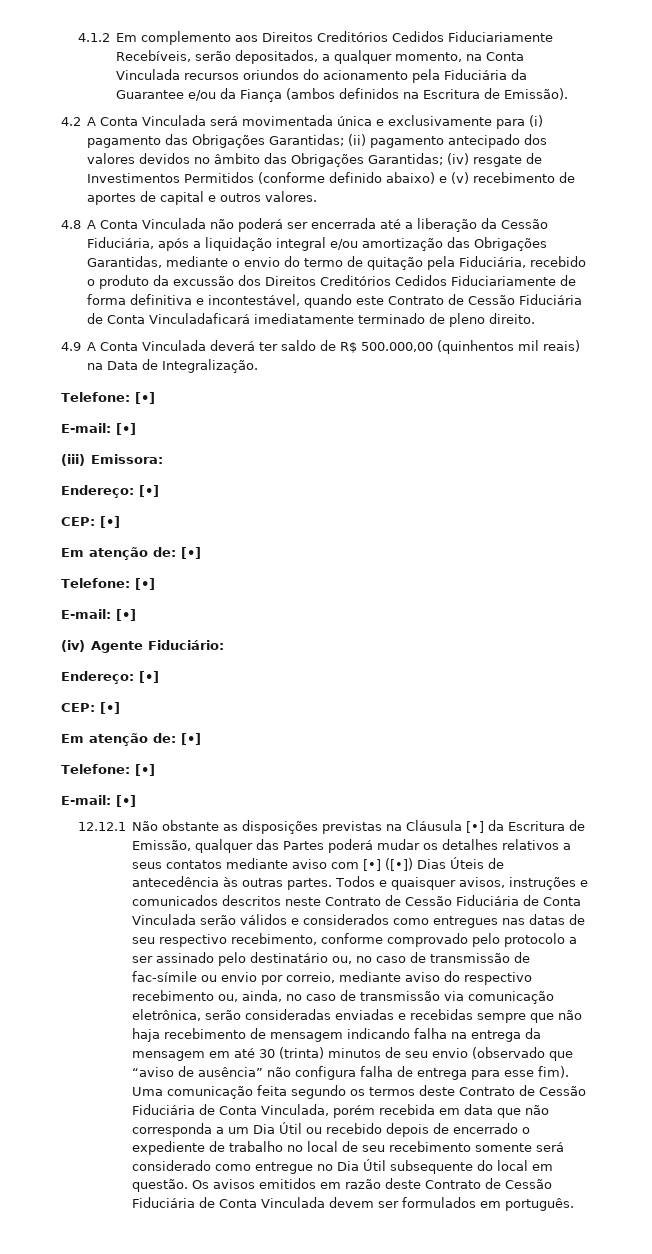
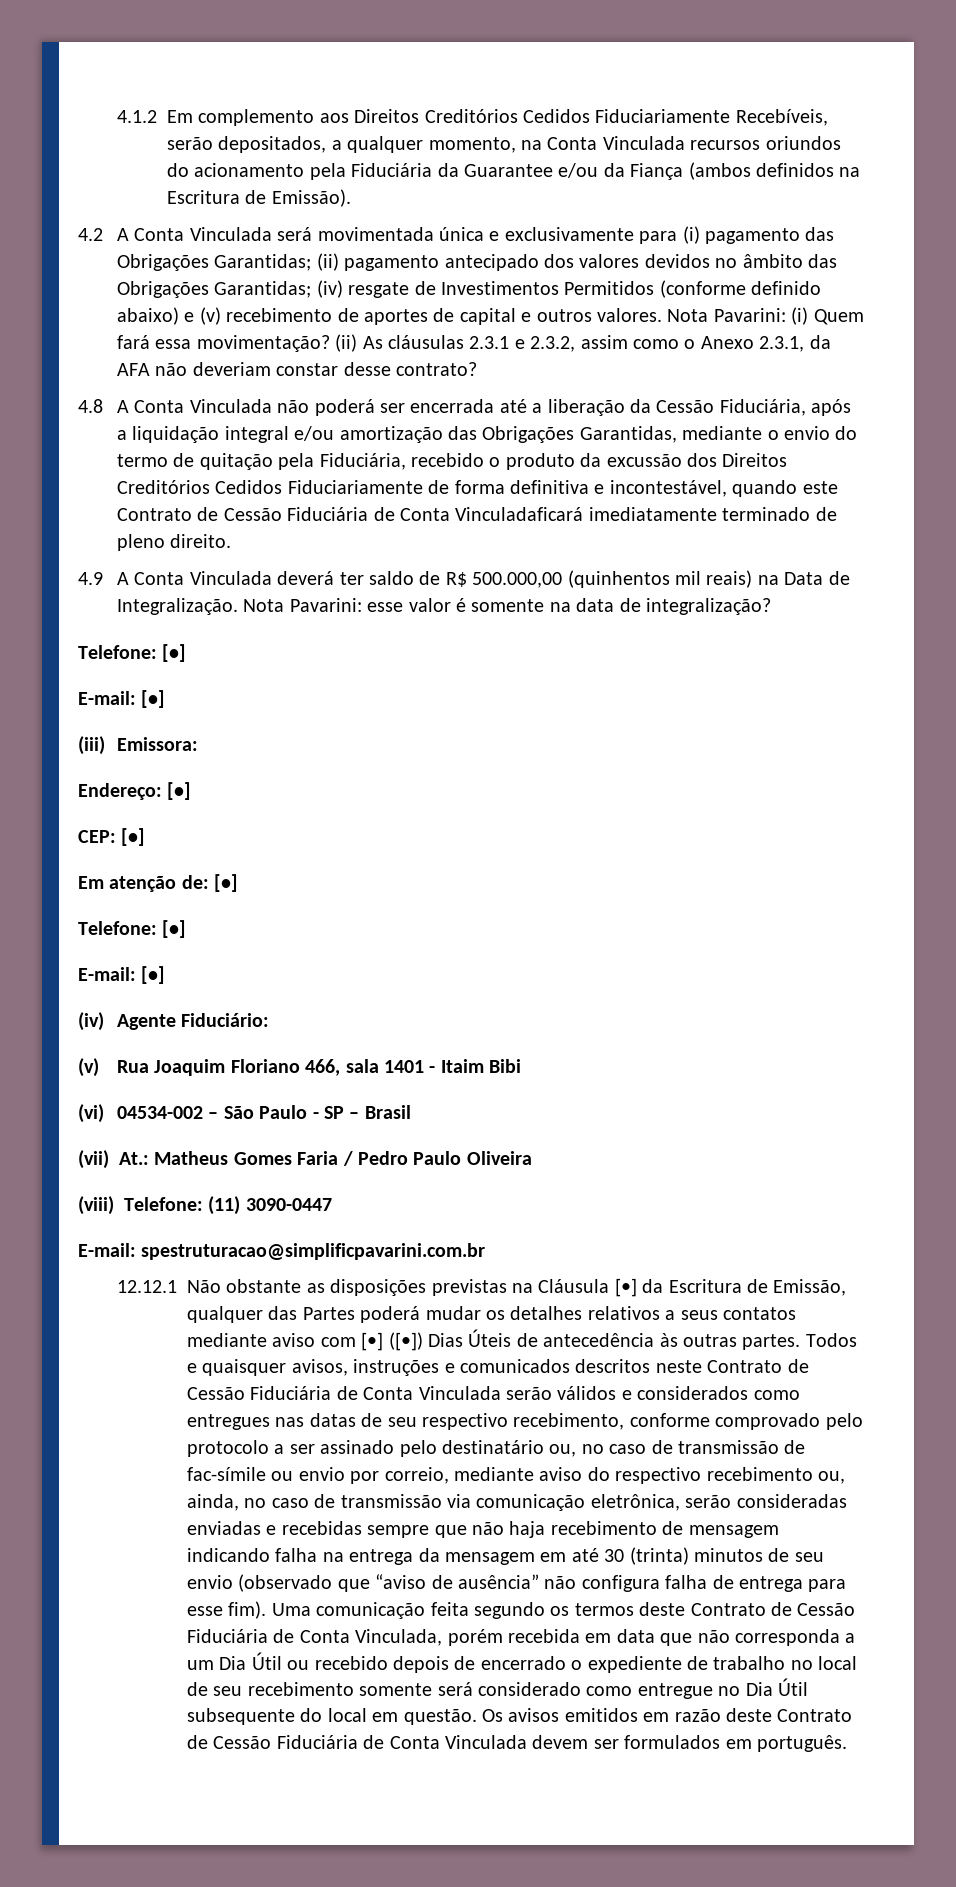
+ Nota Pavarini: (i) Quem fará essa movimentação? (ii) As cláusulas 2.3.1 e 2.3.2, assim como o Anexo 2.3.1, da AFA não deveriam constar desse contrato?
+ Nota Pavarini: esse valor é somente na data de integralização?
  (iv) Agente Fiduciário:
- Endereço: [•]
- CEP: [•]
- Em atenção de: [•]
- Telefone: [•]
- E-mail: [•]
+ (v) Rua Joaquim Floriano 466, sala 1401 - Itaim Bibi
+ (vi) 04534-002 – São Paulo - SP – Brasil
+ (vii) At.: Matheus Gomes Faria / Pedro Paulo Oliveira
+ (viii) Telefone: (11) 3090-0447
+ E-mail: spestruturacao@simplificpavarini.com.br

